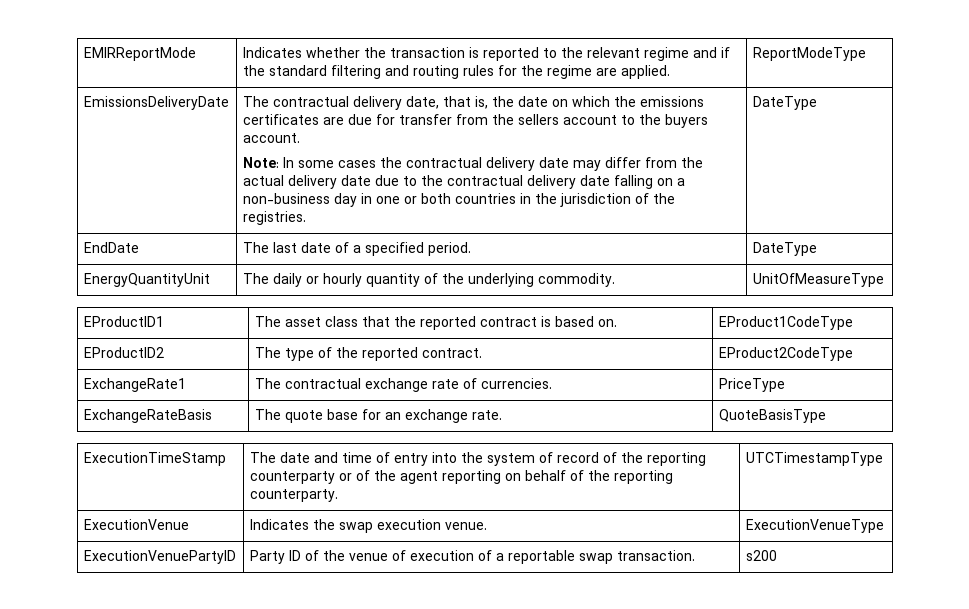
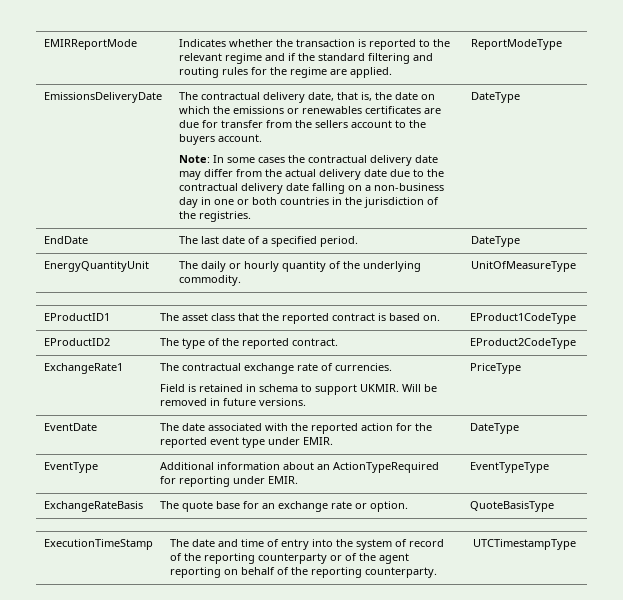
- The contractual delivery date, that is, the date on which the emissions certificates are due for transfer from the sellers account to the buyers account.
+ The contractual delivery date, that is, the date on which the emissions or renewables certificates are due for transfer from the sellers account to the buyers account.
- ExchangeRate1 | The contractual exchange rate of currencies. | PriceType
+ ExchangeRate1 | The contractual exchange rate of currencies.
+ Field is retained in schema to support UKMIR. Will be removed in future versions. | PriceType
+ EventDate | The date associated with the reported action for the reported event type under EMIR. | DateType
+ EventType | Additional information about an ActionTypeRequired for reporting under EMIR. | EventTypeType
- ExchangeRateBasis | The quote base for an exchange rate. | QuoteBasisType
+ ExchangeRateBasis | The quote base for an exchange rate or option. | QuoteBasisType
- ExecutionVenue | Indicates the swap execution venue. | ExecutionVenueType
- ExecutionVenuePartyID | Party ID of the venue of execution of a reportable swap transaction. | s200

